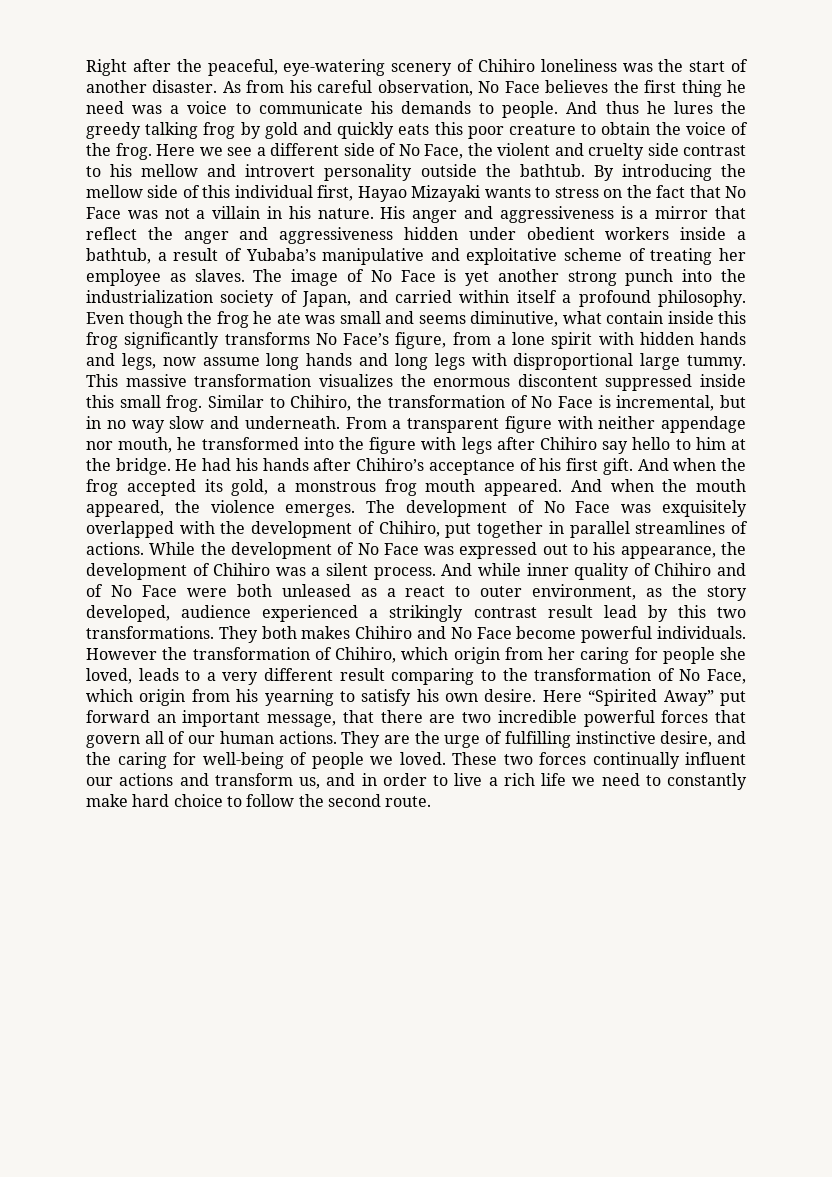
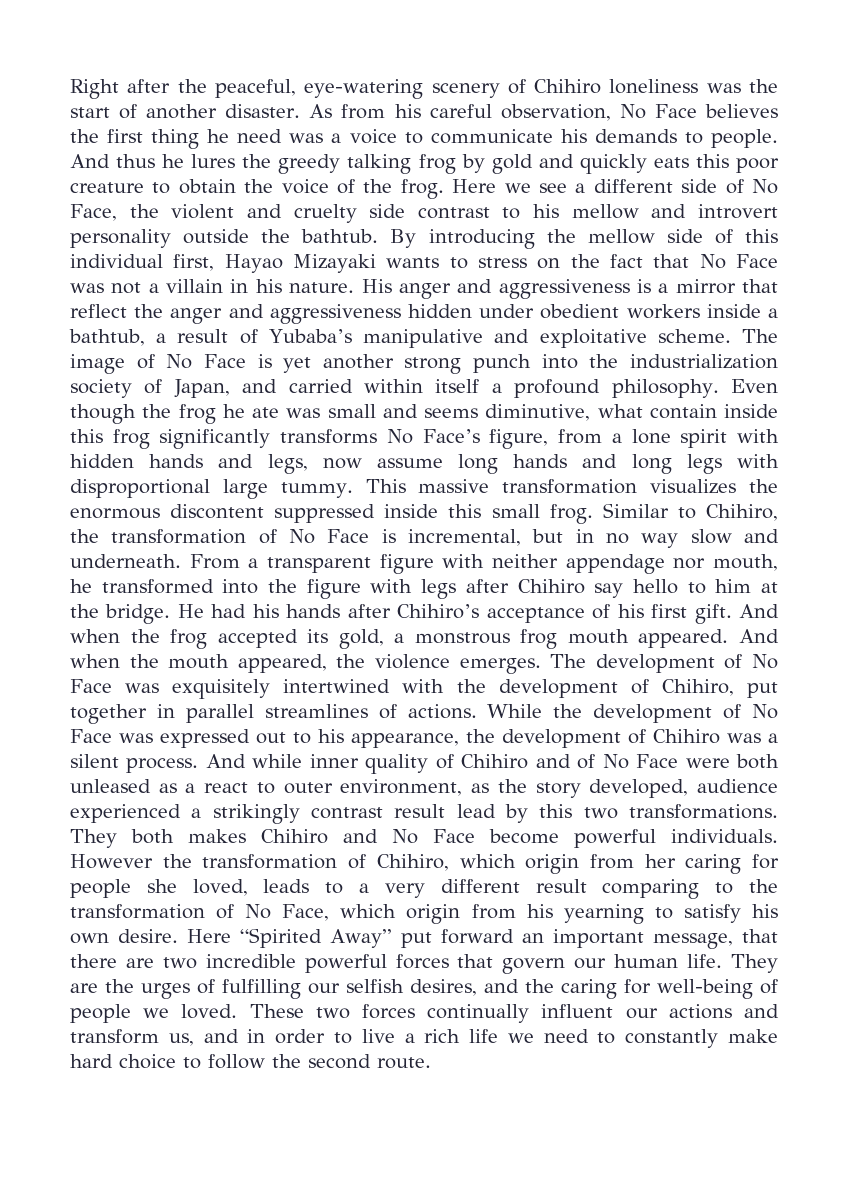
- His anger and aggressiveness is a mirror that reflect the anger and aggressiveness hidden under obedient workers inside a bathtub, a result of Yubaba’s manipulative and exploitative scheme of treating her employee as slaves.
+ His anger and aggressiveness is a mirror that reflect the anger and aggressiveness hidden under obedient workers inside a bathtub, a result of Yubaba’s manipulative and exploitative scheme.
- The development of No Face was exquisitely overlapped with the development of Chihiro, put together in parallel streamlines of actions.
+ The development of No Face was exquisitely intertwined with the development of Chihiro, put together in parallel streamlines of actions.
- Here “Spirited Away” put forward an important message, that there are two incredible powerful forces that govern all of our human actions.
+ Here “Spirited Away” put forward an important message, that there are two incredible powerful forces that govern our human life.
- They are the urge of fulfilling instinctive desire, and the caring for well-being of people we loved.
+ They are the urges of fulfilling our selfish desires, and the caring for well-being of people we loved.

